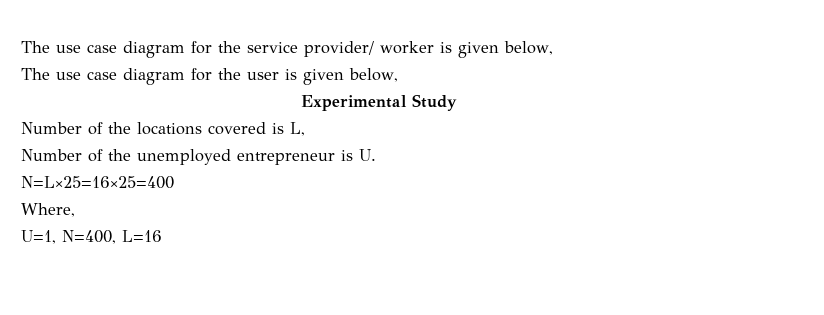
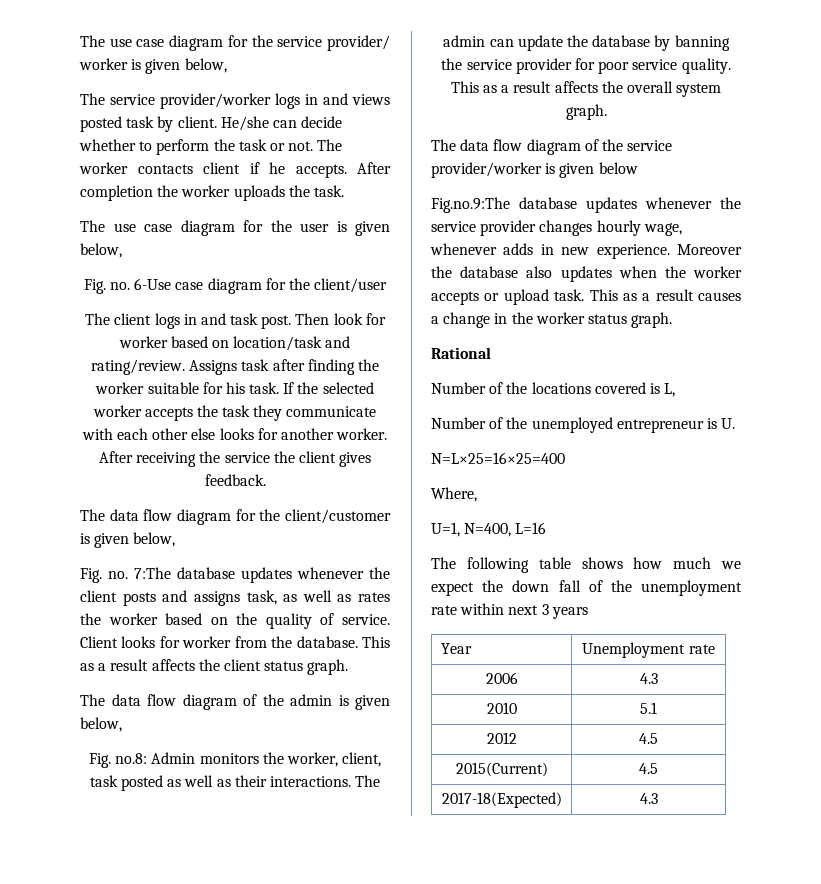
+ The service provider/worker logs in and views posted task by client. He/she can decide whether to perform the task or not. The worker contacts client if he accepts. After completion the worker uploads the task.
- Experimental Study
+ Fig. no. 6-Use case diagram for the client/user
+ The client logs in and task post. Then look for worker based on location/task and rating/review. Assigns task after finding the worker suitable for his task. If the selected worker accepts the task they communicate with each other else looks for another worker. After receiving the service the client gives feedback.
+ The data flow diagram for the client/customer is given below,
+ Fig. no. 7:The database updates whenever the client posts and assigns task, as well as rates the worker based on the quality of service. Client looks for worker from the database. This as a result affects the client status graph.
+ The data flow diagram of the admin is given below,
+ Fig. no.8: Admin monitors the worker, client, task posted as well as their interactions. The admin can update the database by banning the service provider for poor service quality. This as a result affects the overall system graph.
+ The data flow diagram of the service provider/worker is given below
+ Fig.no.9:The database updates whenever the service provider changes hourly wage, whenever adds in new experience. Moreover the database also updates when the worker accepts or upload task. This as a result causes a change in the worker status graph.
+ Rational
+ The following table shows how much we expect the down fall of the unemployment rate within next 3 years
+ Year | Unemployment rate
+ 2006 | 4.3
+ 2010 | 5.1
+ 2012 | 4.5
+ 2015(Current) | 4.5
+ 2017-18(Expected) | 4.3

